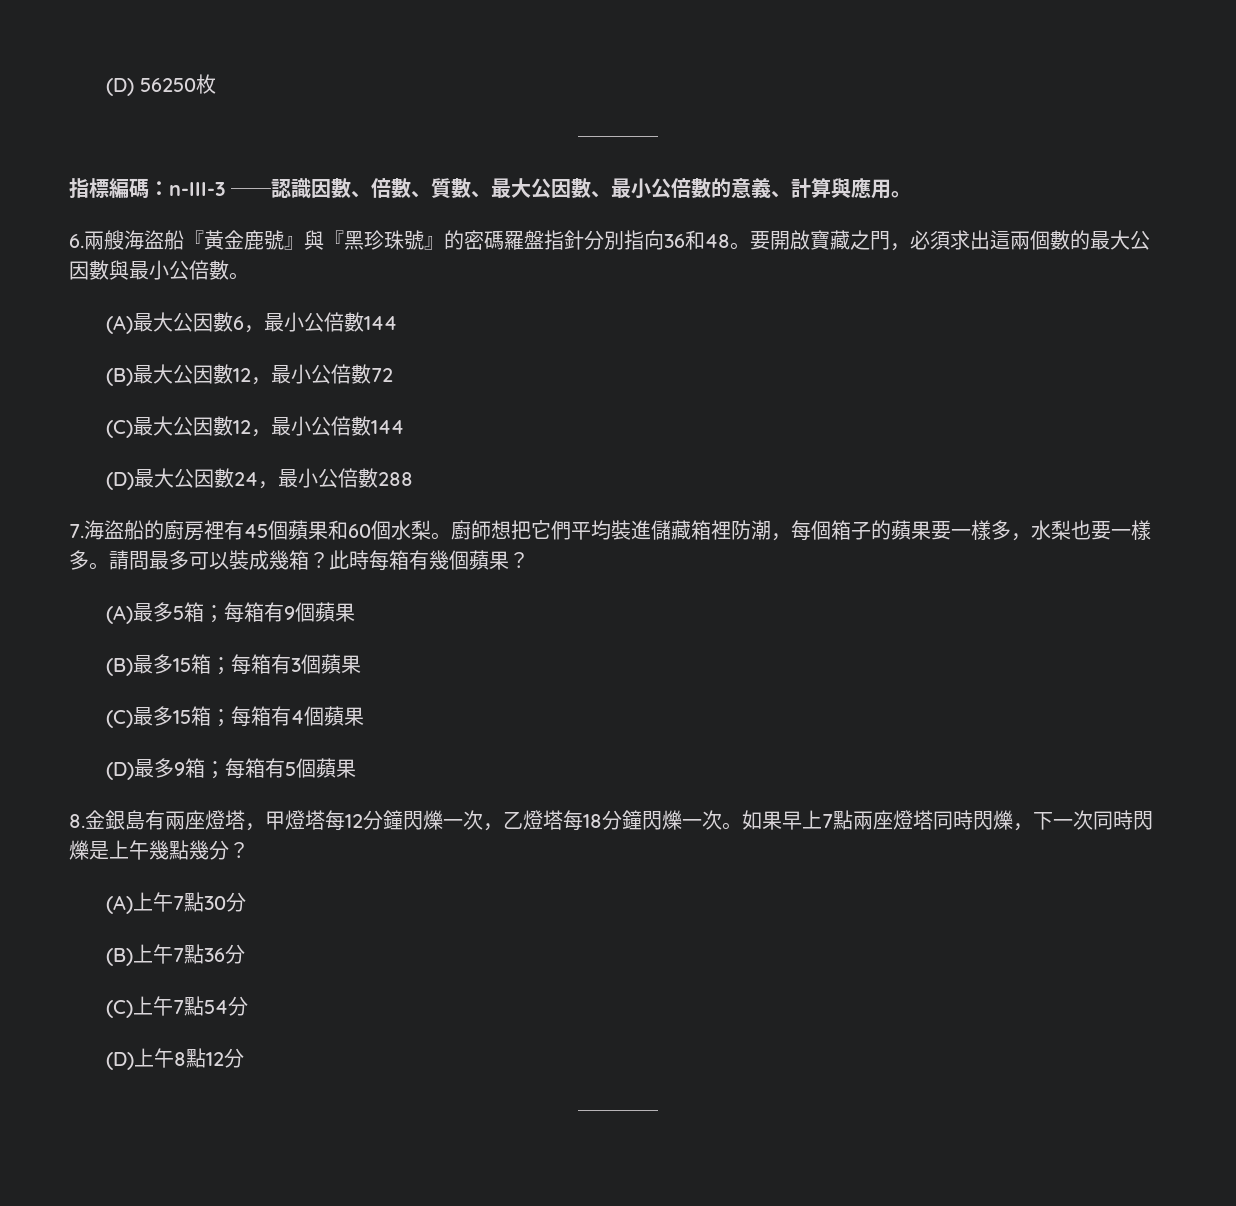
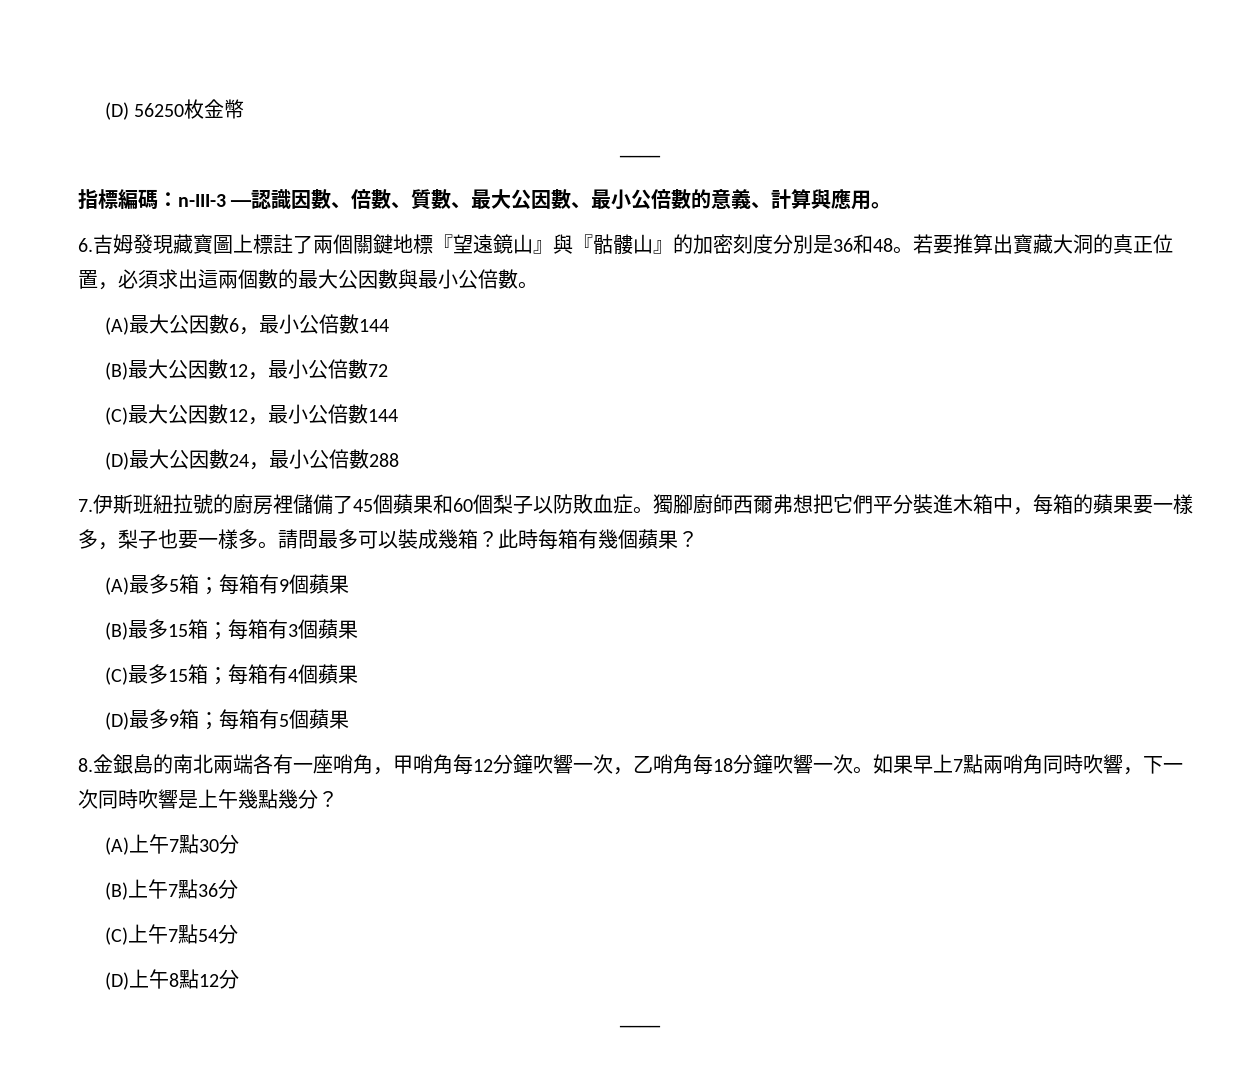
- (D) 56250枚
+ (D) 56250枚金幣
- 6.兩艘海盜船『黃金鹿號』與『黑珍珠號』的密碼羅盤指針分別指向36和48。要開啟寶藏之門，必須求出這兩個數的最大公因數與最小公倍數。
+ 6.吉姆發現藏寶圖上標註了兩個關鍵地標『望遠鏡山』與『骷髏山』的加密刻度分別是36和48。若要推算出寶藏大洞的真正位置，必須求出這兩個數的最大公因數與最小公倍數。
- 7.海盜船的廚房裡有45個蘋果和60個水梨。廚師想把它們平均裝進儲藏箱裡防潮，每個箱子的蘋果要一樣多，水梨也要一樣多。
+ 7.伊斯班紐拉號的廚房裡儲備了45個蘋果和60個梨子以防敗血症。獨腳廚師西爾弗想把它們平分裝進木箱中，每箱的蘋果要一樣多，梨子也要一樣多。
- 8.金銀島有兩座燈塔，甲燈塔每12分鐘閃爍一次，乙燈塔每18分鐘閃爍一次。
+ 8.金銀島的南北兩端各有一座哨角，甲哨角每12分鐘吹響一次，乙哨角每18分鐘吹響一次。
- 如果早上7點兩座燈塔同時閃爍，下一次同時閃爍是上午幾點幾分？
+ 如果早上7點兩哨角同時吹響，下一次同時吹響是上午幾點幾分？

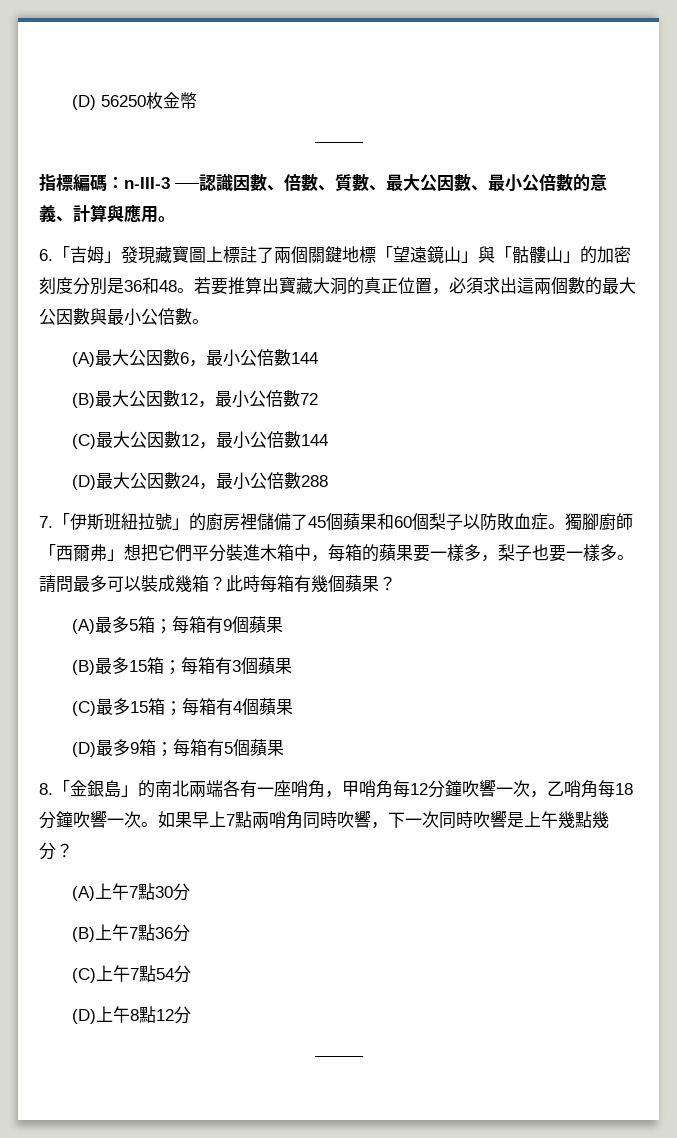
- 6.吉姆發現藏寶圖上標註了兩個關鍵地標『望遠鏡山』與『骷髏山』的加密刻度分別是36和48。
+ 6.「吉姆」發現藏寶圖上標註了兩個關鍵地標「望遠鏡山」與「骷髏山」的加密刻度分別是36和48。
- 7.伊斯班紐拉號的廚房裡儲備了45個蘋果和60個梨子以防敗血症。
+ 7.「伊斯班紐拉號」的廚房裡儲備了45個蘋果和60個梨子以防敗血症。
- 獨腳廚師西爾弗想把它們平分裝進木箱中，每箱的蘋果要一樣多，梨子也要一樣多。
+ 獨腳廚師「西爾弗」想把它們平分裝進木箱中，每箱的蘋果要一樣多，梨子也要一樣多。
- 8.金銀島的南北兩端各有一座哨角，甲哨角每12分鐘吹響一次，乙哨角每18分鐘吹響一次。
+ 8.「金銀島」的南北兩端各有一座哨角，甲哨角每12分鐘吹響一次，乙哨角每18分鐘吹響一次。

